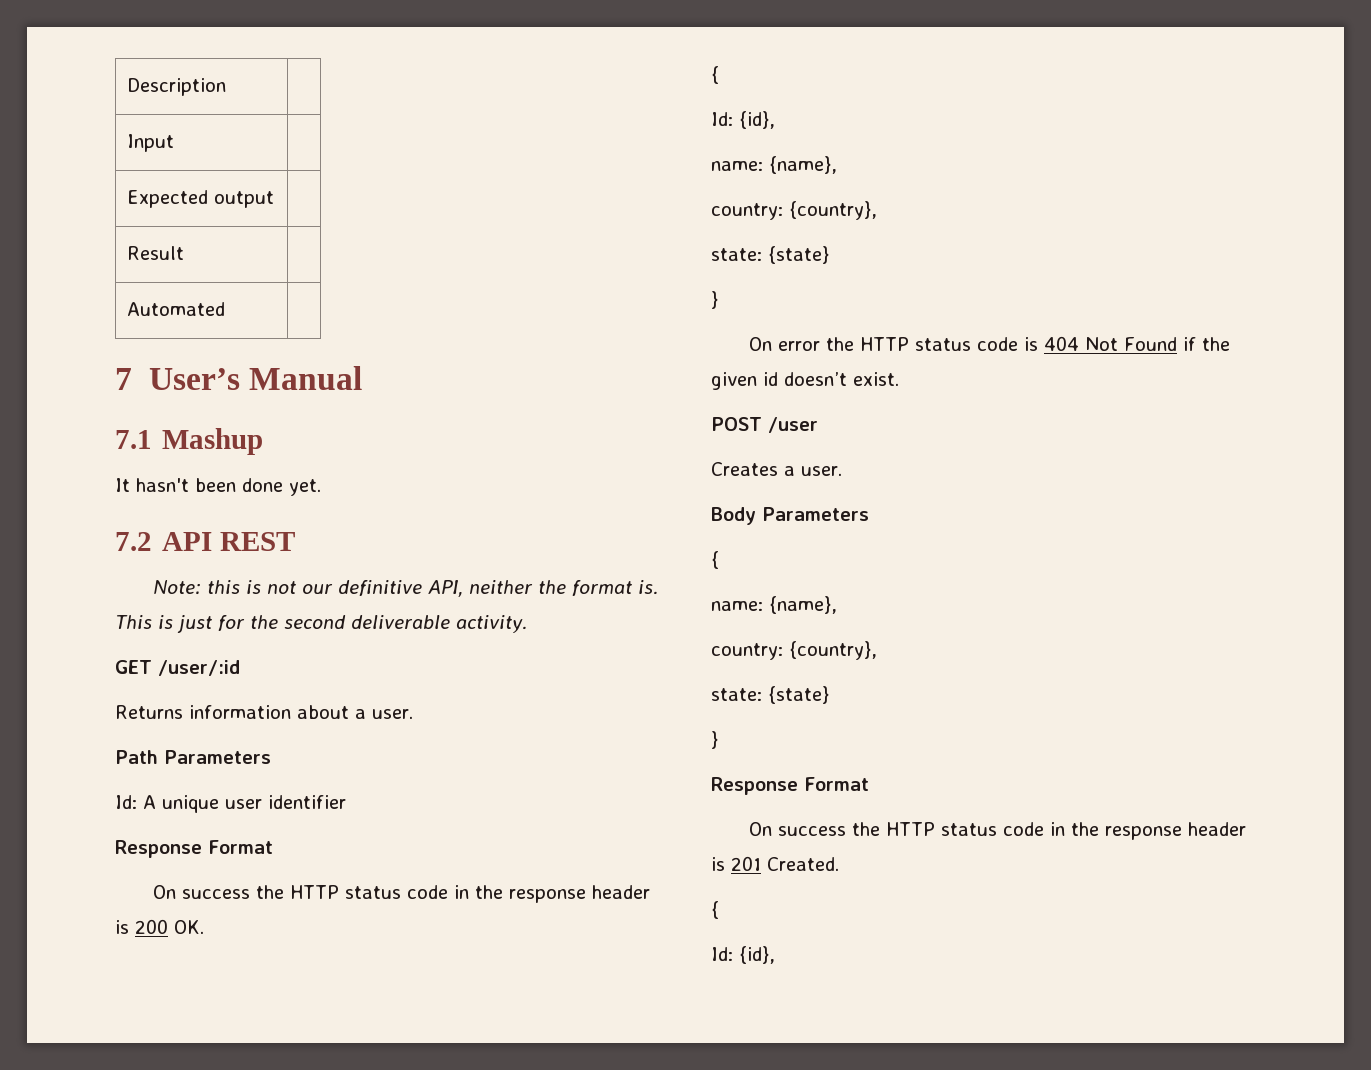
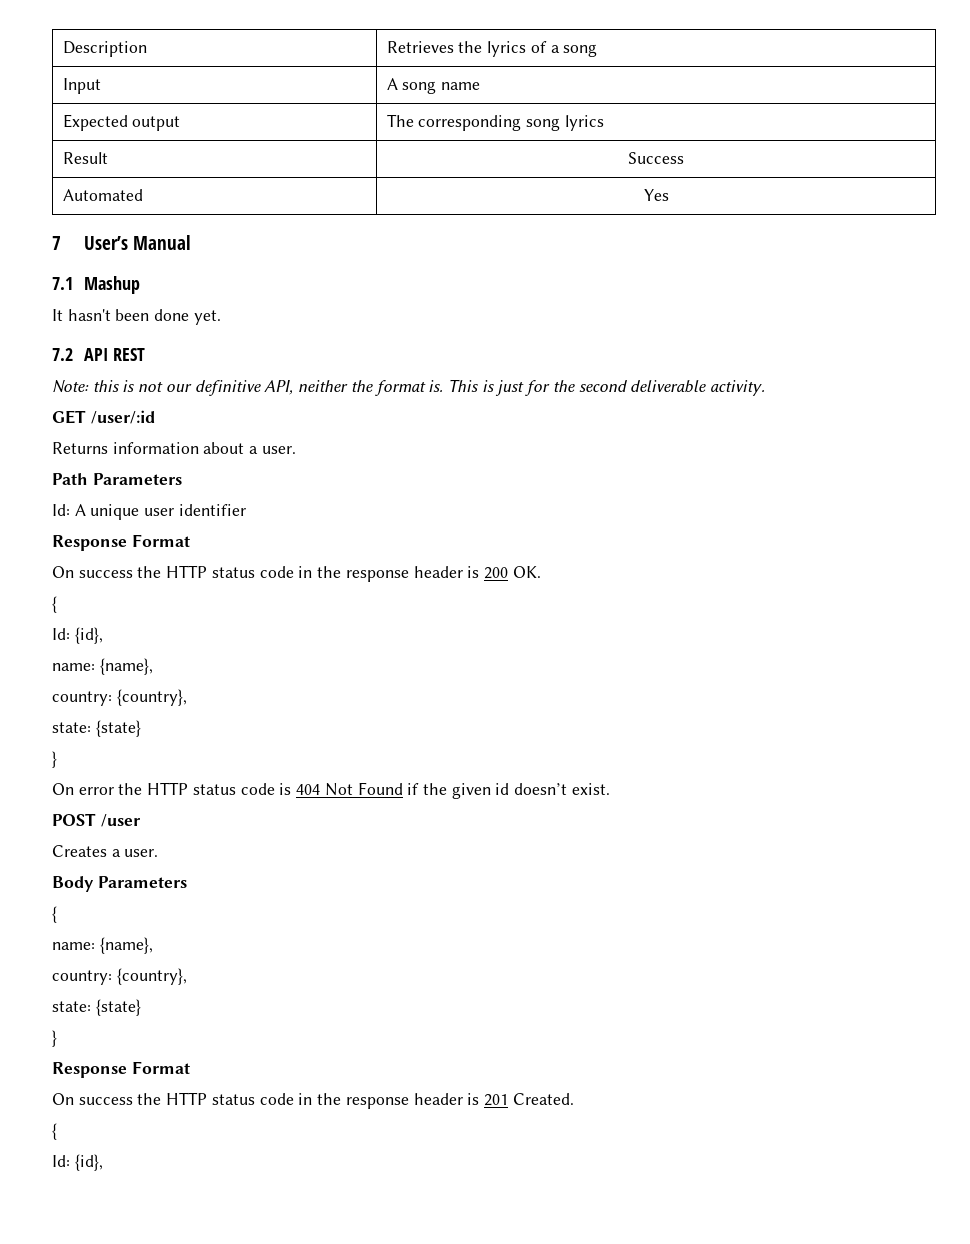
- Description |
- Input |
- Expected output |
+ Description | Retrieves the lyrics of a song
+ Input | A song name
+ Expected output | The corresponding song lyrics
- Result |
+ Result | Success
- Automated |
+ Automated | Yes

